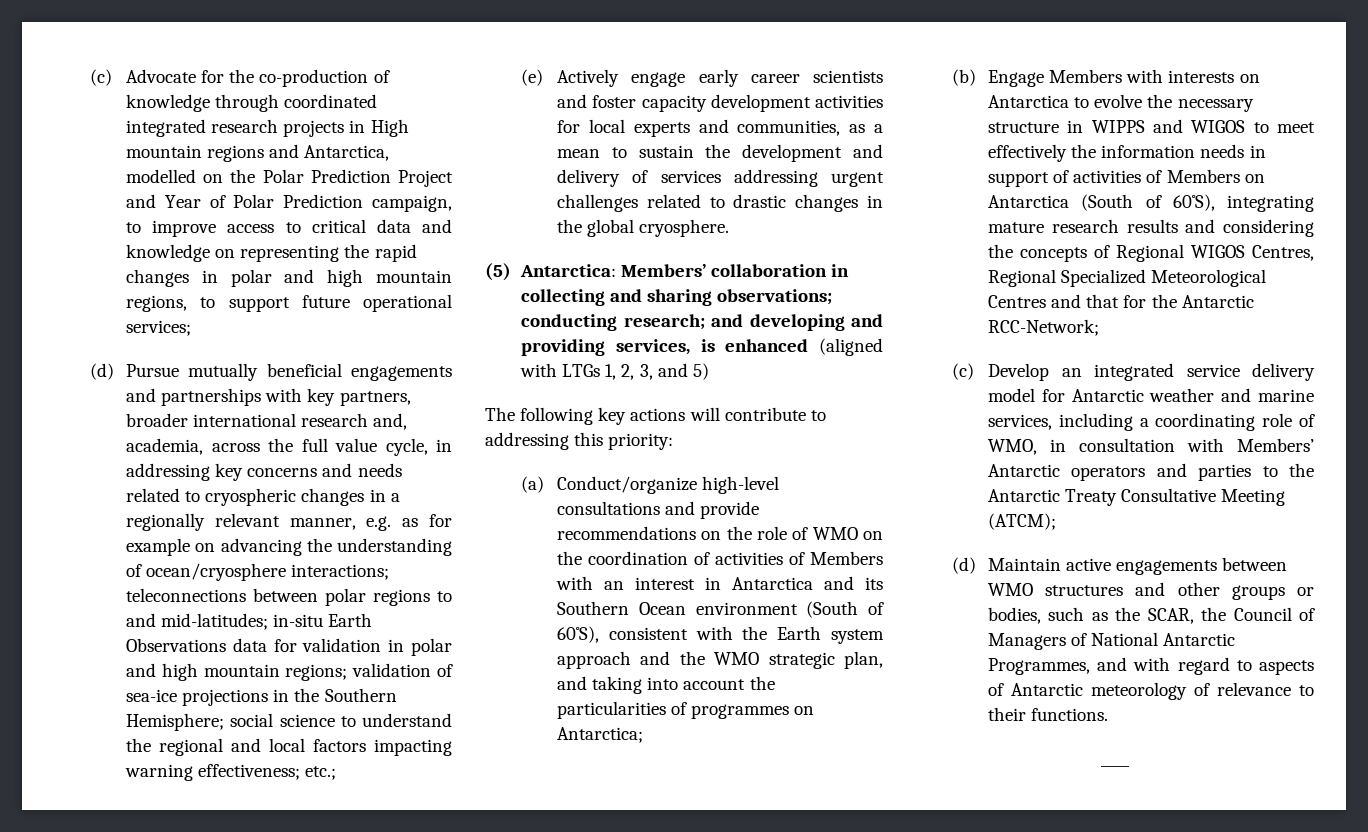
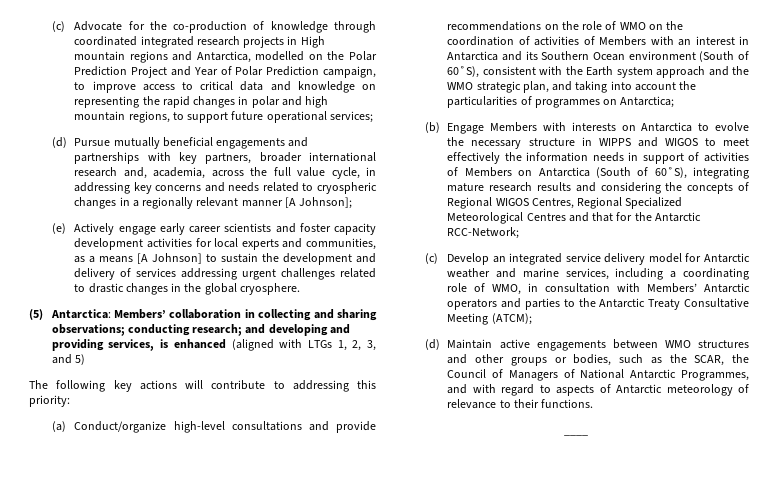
- (d) Pursue mutually beneficial engagements and partnerships with key partners, broader international research and, academia, across the full value cycle, in addressing key concerns and needs related to cryospheric changes in a regionally relevant manner, e.g. as for example on advancing the understanding of ocean/cryosphere interactions; teleconnections between polar regions to and mid-latitudes; in-situ Earth Observations data for validation in polar and high mountain regions; validation of sea-ice projections in the Southern Hemisphere; social science to understand the regional and local factors impacting warning effectiveness; etc.;
+ (d) Pursue mutually beneficial engagements and partnerships with key partners, broader international research and, academia, across the full value cycle, in addressing key concerns and needs related to cryospheric changes in a regionally relevant manner [A Johnson];
- (e) Actively engage early career scientists and foster capacity development activities for local experts and communities, as a mean to sustain the development and delivery of services addressing urgent challenges related to drastic changes in the global cryosphere.
+ (e) Actively engage early career scientists and foster capacity development activities for local experts and communities, as a means [A Johnson] to sustain the development and delivery of services addressing urgent challenges related to drastic changes in the global cryosphere.

